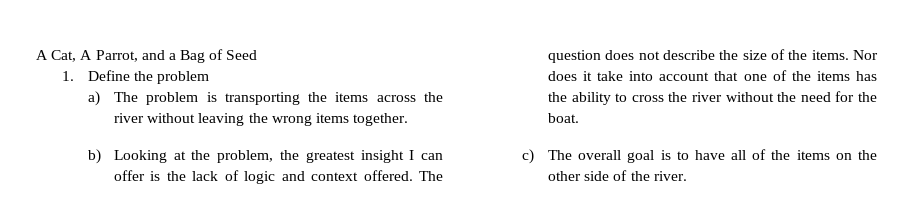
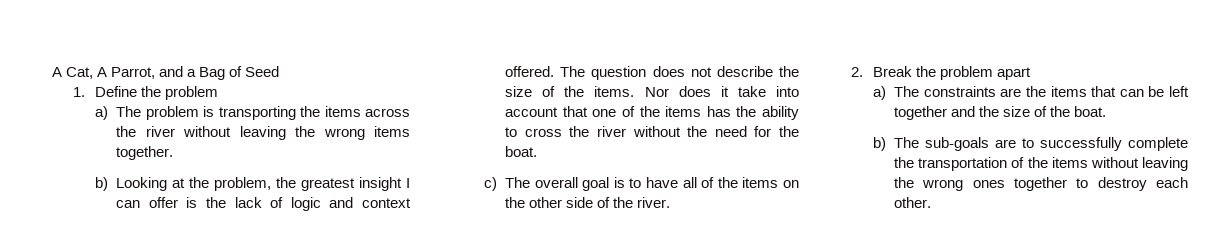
+ 2. Break the problem apart
+ a) The constraints are the items that can be left together and the size of the boat.
+ b) The sub-goals are to successfully complete the transportation of the items without leaving the wrong ones together to destroy each other.

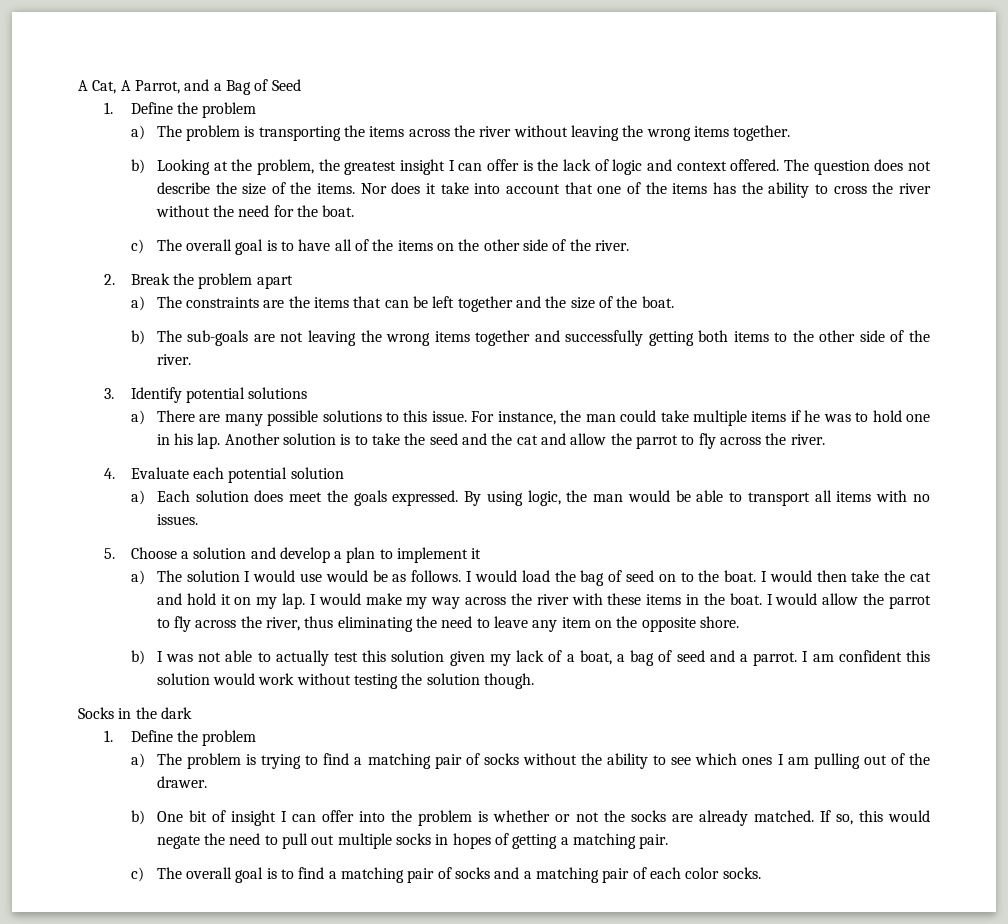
- b) The sub-goals are to successfully complete the transportation of the items without leaving the wrong ones together to destroy each other.
+ b) The sub-goals are not leaving the wrong items together and successfully getting both items to the other side of the river.
+ 3. Identify potential solutions
+ a) There are many possible solutions to this issue. For instance, the man could take multiple items if he was to hold one in his lap. Another solution is to take the seed and the cat and allow the parrot to fly across the river.
+ 4. Evaluate each potential solution
+ a) Each solution does meet the goals expressed. By using logic, the man would be able to transport all items with no issues.
+ 5. Choose a solution and develop a plan to implement it
+ a) The solution I would use would be as follows. I would load the bag of seed on to the boat. I would then take the cat and hold it on my lap. I would make my way across the river with these items in the boat. I would allow the parrot to fly across the river, thus eliminating the need to leave any item on the opposite shore.
+ b) I was not able to actually test this solution given my lack of a boat, a bag of seed and a parrot. I am confident this solution would work without testing the solution though.
+ Socks in the dark
+ 1. Define the problem
+ a) The problem is trying to find a matching pair of socks without the ability to see which ones I am pulling out of the drawer.
+ b) One bit of insight I can offer into the problem is whether or not the socks are already matched. If so, this would negate the need to pull out multiple socks in hopes of getting a matching pair.
+ c) The overall goal is to find a matching pair of socks and a matching pair of each color socks.

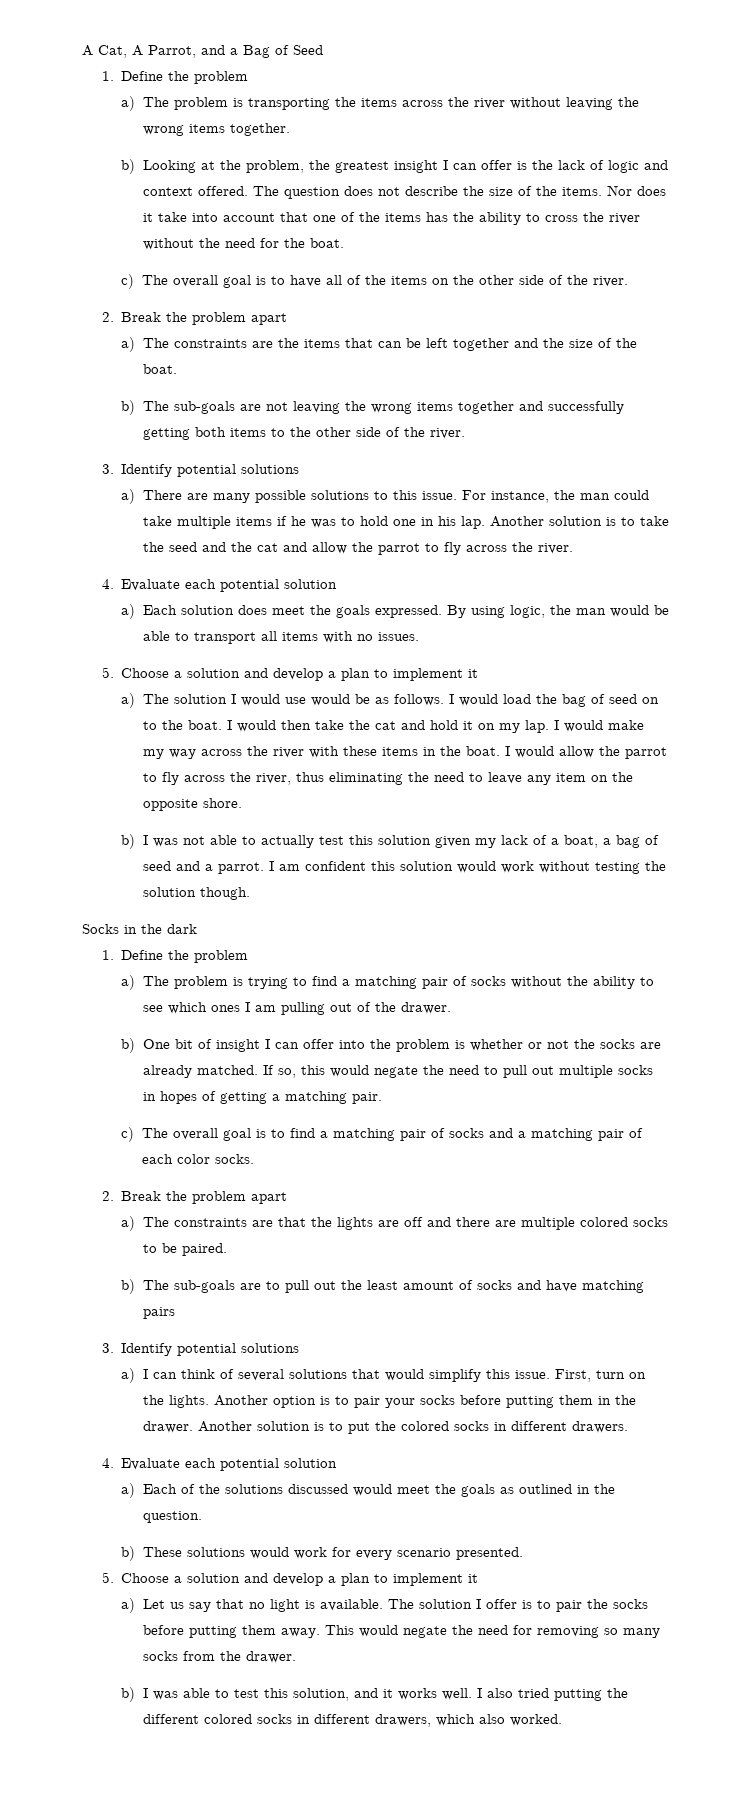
  c) The overall goal is to find a matching pair of socks and a matching pair of each color socks.
+ 2. Break the problem apart
+ a) The constraints are that the lights are off and there are multiple colored socks to be paired.
+ b) The sub-goals are to pull out the least amount of socks and have matching pairs
+ 3. Identify potential solutions
+ a) I can think of several solutions that would simplify this issue. First, turn on the lights. Another option is to pair your socks before putting them in the drawer. Another solution is to put the colored socks in different drawers.
+ 4. Evaluate each potential solution
+ a) Each of the solutions discussed would meet the goals as outlined in the question.
+ b) These solutions would work for every scenario presented.
+ 5. Choose a solution and develop a plan to implement it
+ a) Let us say that no light is available. The solution I offer is to pair the socks before putting them away. This would negate the need for removing so many socks from the drawer.
+ b) I was able to test this solution, and it works well. I also tried putting the different colored socks in different drawers, which also worked.

